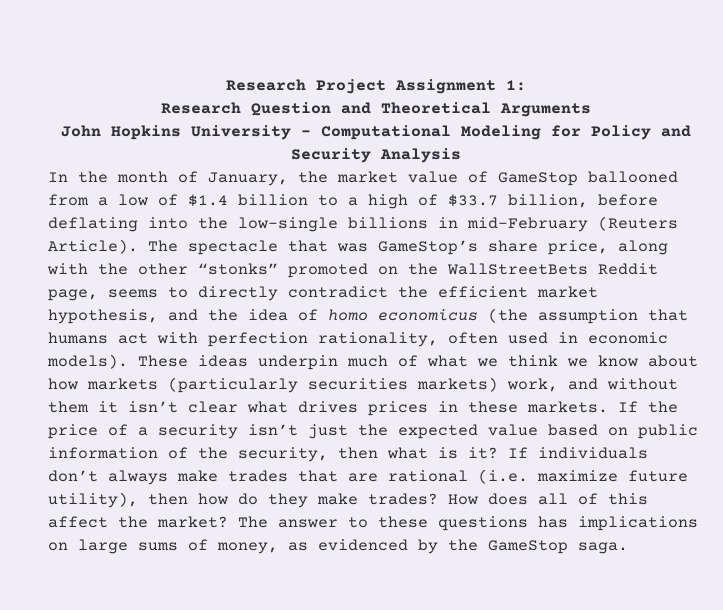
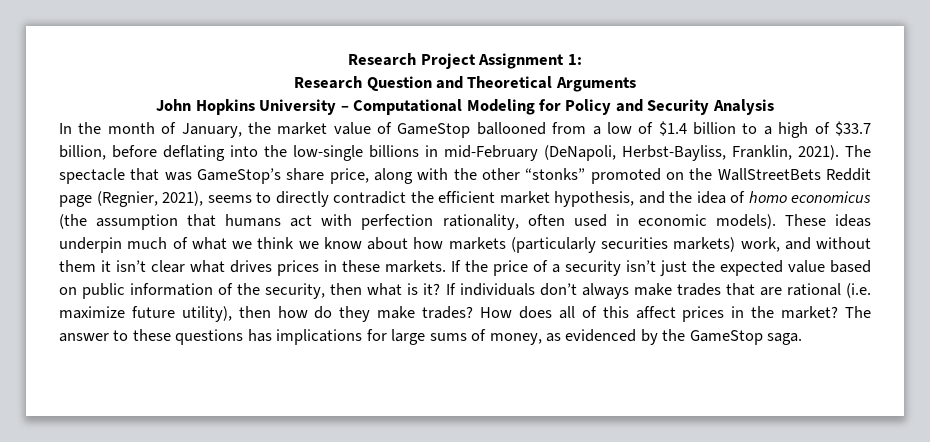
- In the month of January, the market value of GameStop ballooned from a low of $1.4 billion to a high of $33.7 billion, before deflating into the low-single billions in mid-February (Reuters Article).
+ In the month of January, the market value of GameStop ballooned from a low of $1.4 billion to a high of $33.7 billion, before deflating into the low-single billions in mid-February (DeNapoli, Herbst-Bayliss, Franklin, 2021).
- The spectacle that was GameStop’s share price, along with the other “stonks” promoted on the WallStreetBets Reddit page, seems to directly contradict the efficient market hypothesis, and the idea of homo economicus (the assumption that humans act with perfection rationality, often used in economic models).
+ The spectacle that was GameStop’s share price, along with the other “stonks” promoted on the WallStreetBets Reddit page (Regnier, 2021), seems to directly contradict the efficient market hypothesis, and the idea of homo economicus (the assumption that humans act with perfection rationality, often used in economic models).
- How does all of this affect the market?
+ How does all of this affect prices in the market?
- The answer to these questions has implications on large sums of money, as evidenced by the GameStop saga.
+ The answer to these questions has implications for large sums of money, as evidenced by the GameStop saga.

